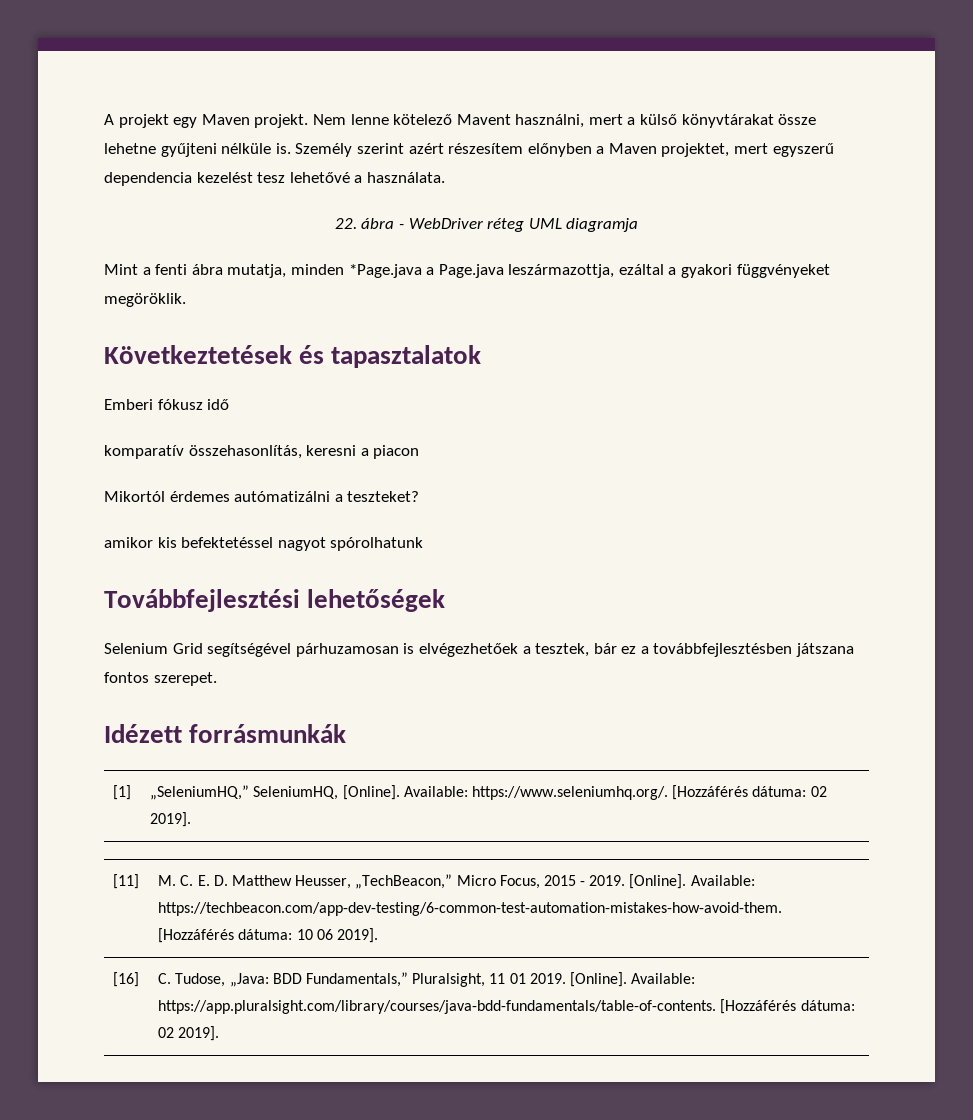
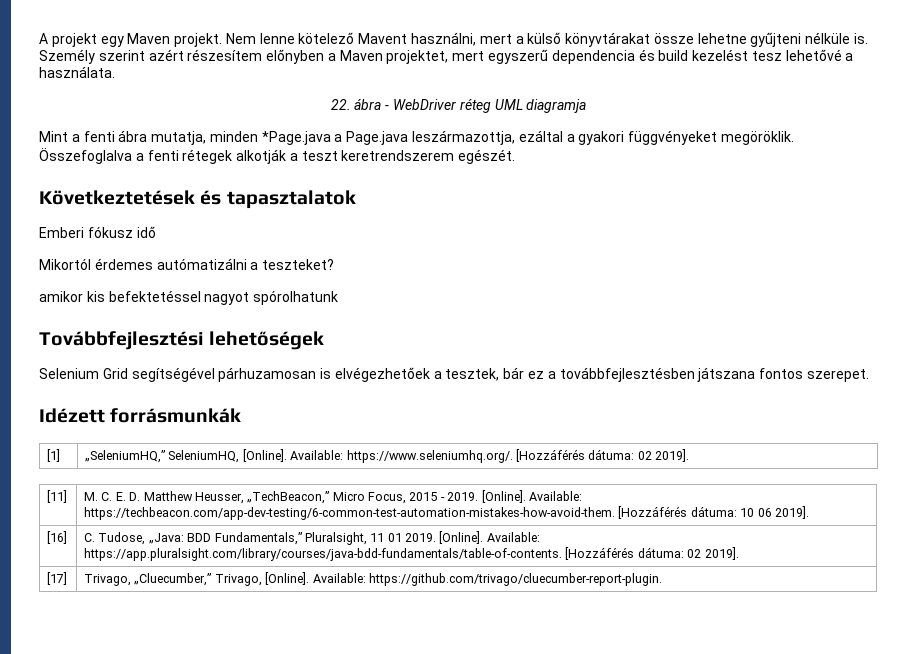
- Személy szerint azért részesítem előnyben a Maven projektet, mert egyszerű dependencia kezelést tesz lehetővé a használata.
+ Személy szerint azért részesítem előnyben a Maven projektet, mert egyszerű dependencia és build kezelést tesz lehetővé a használata.
+ Összefoglalva a fenti rétegek alkotják a teszt keretrendszerem egészét.
- komparatív összehasonlítás, keresni a piacon
+ [17] | Trivago, „Cluecumber,” Trivago, [Online]. Available: https://github.com/trivago/cluecumber-report-plugin.

